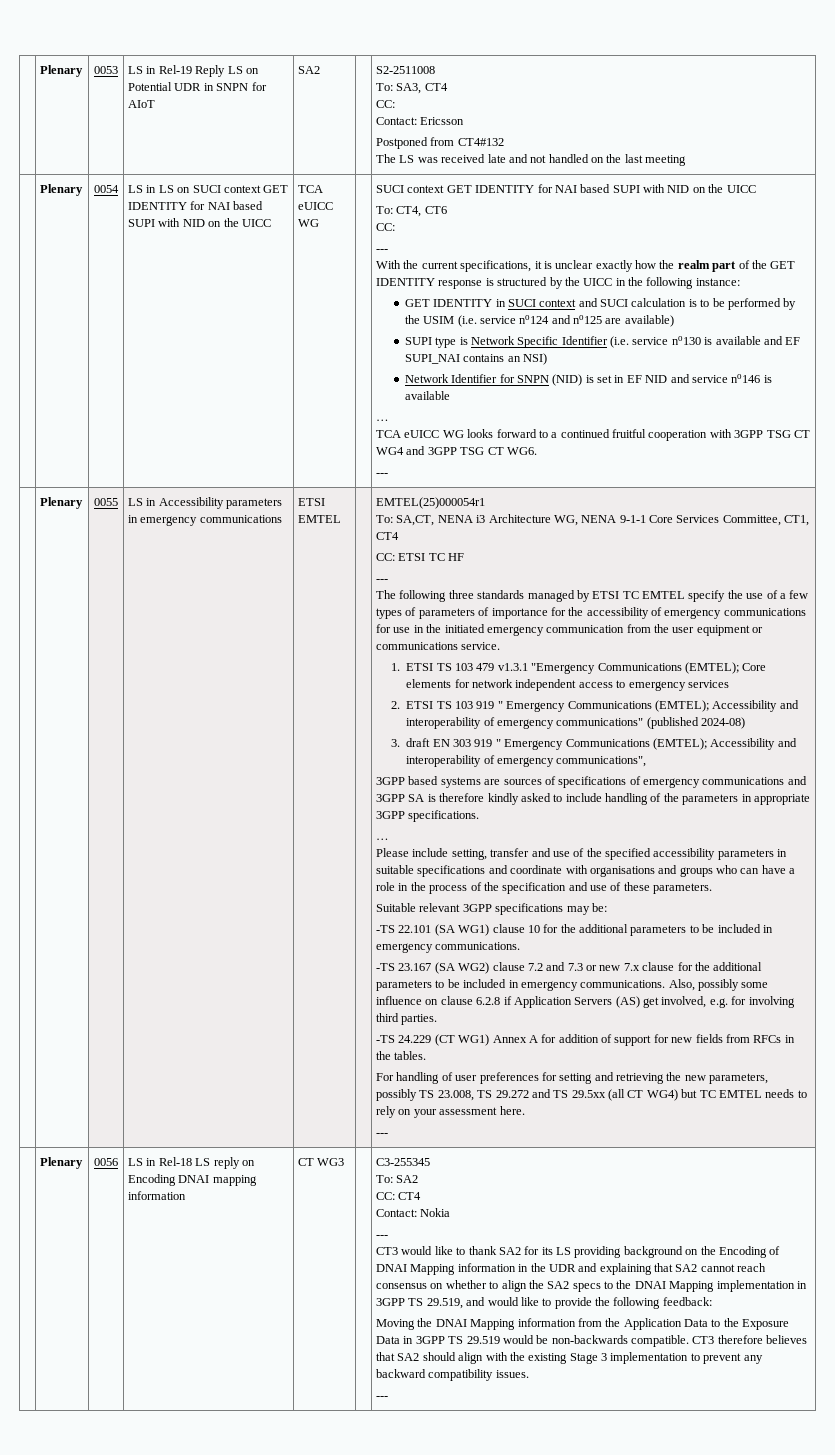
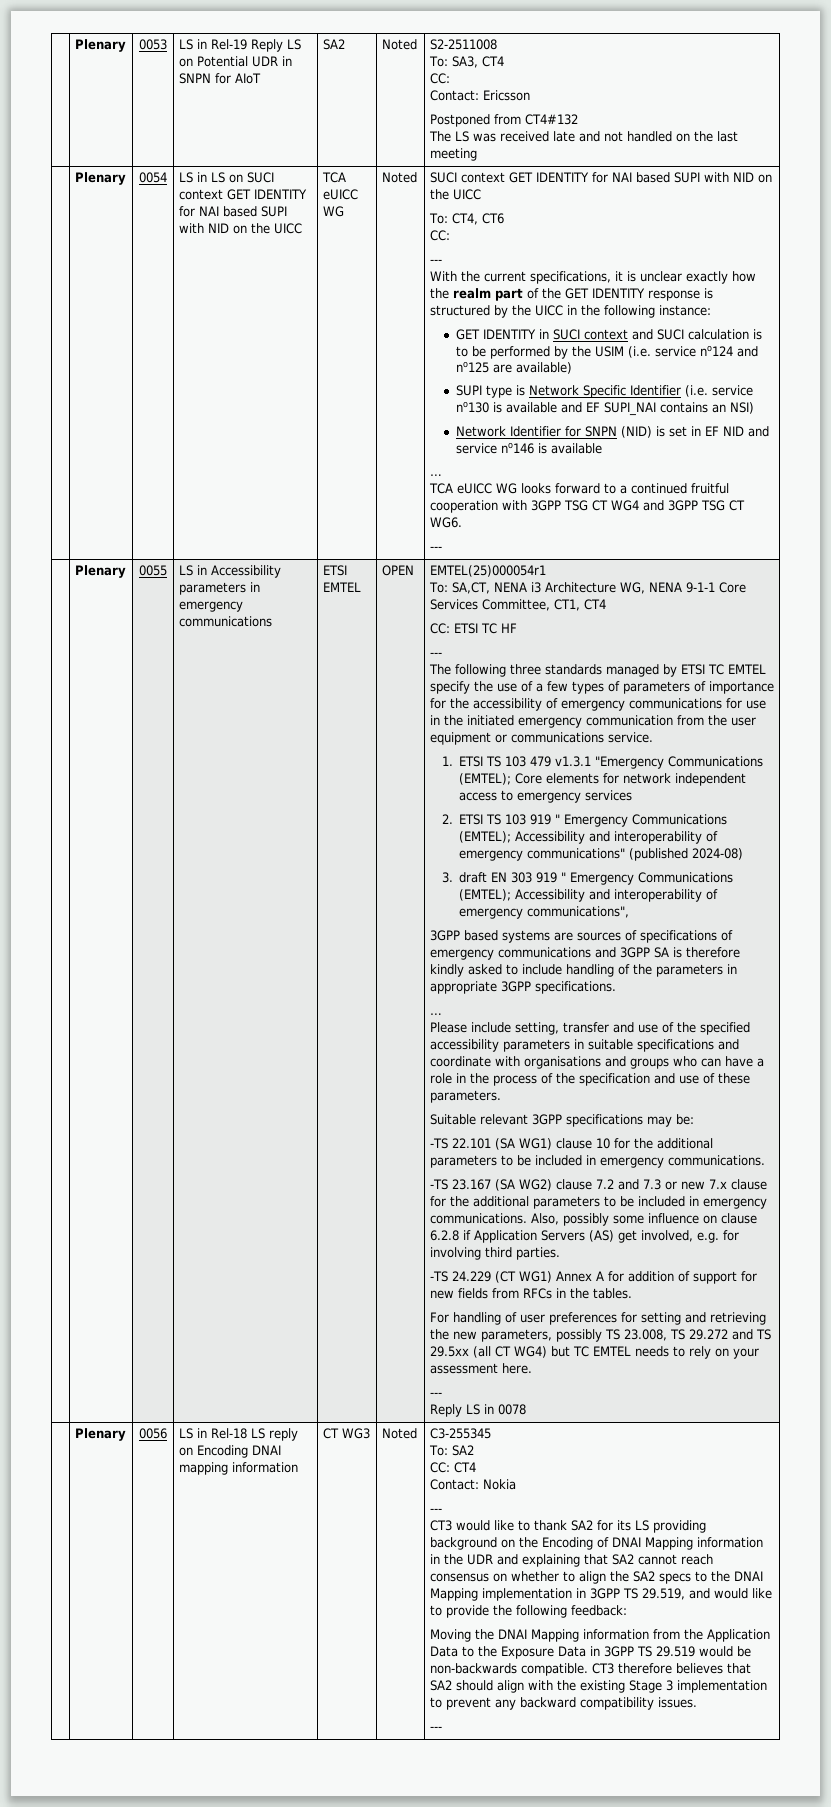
- | Plenary | 0053 | LS in Rel-19 Reply LS on Potential UDR in SNPN for AIoT | SA2 | | S2-2511008
+ | Plenary | 0053 | LS in Rel-19 Reply LS on Potential UDR in SNPN for AIoT | SA2 | Noted | S2-2511008
- LS in LS on SUCI context GET IDENTITY for NAI based SUPI with NID on the UICC | TCA eUICC WG
+ LS in LS on SUCI context GET IDENTITY for NAI based SUPI with NID on the UICC | TCA eUICC WG | Noted
+ OPEN
+ Reply LS in 0078
- CT WG3
+ CT WG3 | Noted

